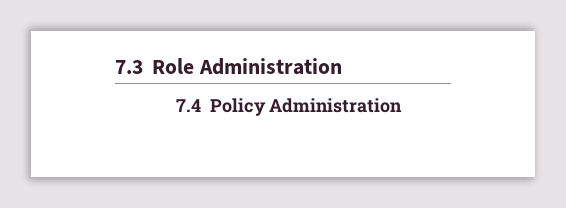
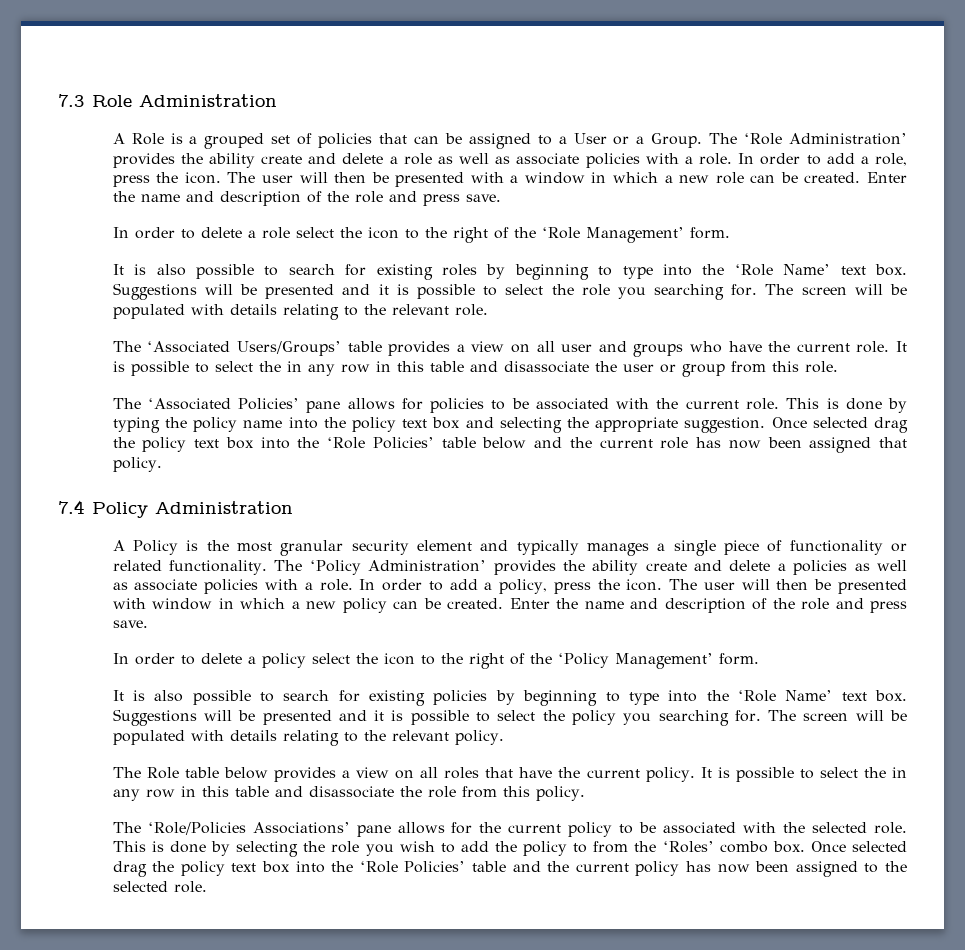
+ A Role is a grouped set of policies that can be assigned to a User or a Group. The ‘Role Administration’ provides the ability create and delete a role as well as associate policies with a role. In order to add a role, press the icon. The user will then be presented with a window in which a new role can be created. Enter the name and description of the role and press save.
+ In order to delete a role select the icon to the right of the ‘Role Management’ form.
+ It is also possible to search for existing roles by beginning to type into the ‘Role Name’ text box. Suggestions will be presented and it is possible to select the role you searching for. The screen will be populated with details relating to the relevant role.
+ The ‘Associated Users/Groups’ table provides a view on all user and groups who have the current role. It is possible to select the in any row in this table and disassociate the user or group from this role.
+ The ‘Associated Policies’ pane allows for policies to be associated with the current role. This is done by typing the policy name into the policy text box and selecting the appropriate suggestion. Once selected drag the policy text box into the ‘Role Policies’ table below and the current role has now been assigned that policy.
  7.4 Policy Administration
+ A Policy is the most granular security element and typically manages a single piece of functionality or related functionality. The ‘Policy Administration’ provides the ability create and delete a policies as well as associate policies with a role. In order to add a policy, press the icon. The user will then be presented with window in which a new policy can be created. Enter the name and description of the role and press save.
+ In order to delete a policy select the icon to the right of the ‘Policy Management’ form.
+ It is also possible to search for existing policies by beginning to type into the ‘Role Name’ text box. Suggestions will be presented and it is possible to select the policy you searching for. The screen will be populated with details relating to the relevant policy.
+ The Role table below provides a view on all roles that have the current policy. It is possible to select the in any row in this table and disassociate the role from this policy.
+ The ‘Role/Policies Associations’ pane allows for the current policy to be associated with the selected role. This is done by selecting the role you wish to add the policy to from the ‘Roles’ combo box. Once selected drag the policy text box into the ‘Role Policies’ table and the current policy has now been assigned to the selected role.

